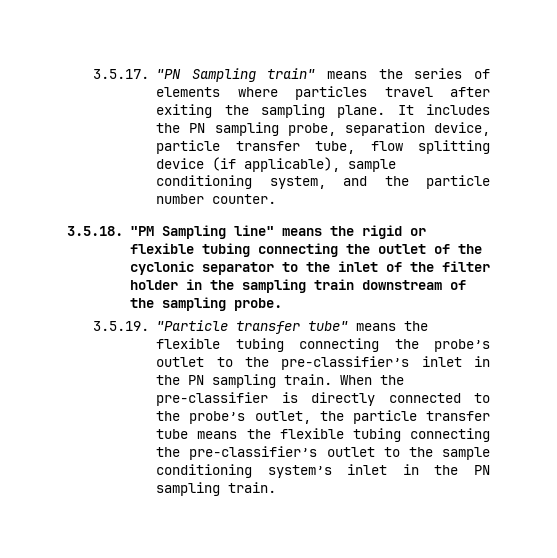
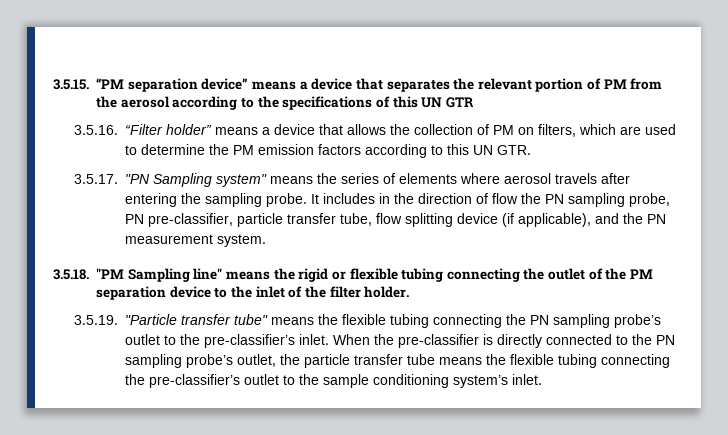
+ 3.5.15. “PM separation device” means a device that separates the relevant portion of PM from the aerosol according to the specifications of this UN GTR
+ 3.5.16. “Filter holder” means a device that allows the collection of PM on filters, which are used to determine the PM emission factors according to this UN GTR.
- 3.5.17. "PN Sampling train" means the series of elements where particles travel after exiting the sampling plane.
+ 3.5.17. "PN Sampling system" means the series of elements where aerosol travels after entering the sampling probe.
- It includes the PN sampling probe, separation device, particle transfer tube, flow splitting device (if applicable), sample conditioning system, and the particle number counter.
+ It includes in the direction of flow the PN sampling probe, PN pre-classifier, particle transfer tube, flow splitting device (if applicable), and the PN measurement system.
- 3.5.18. "PM Sampling line" means the rigid or flexible tubing connecting the outlet of the cyclonic separator to the inlet of the filter holder in the sampling train downstream of the sampling probe.
+ 3.5.18. "PM Sampling line" means the rigid or flexible tubing connecting the outlet of the PM separation device to the inlet of the filter holder.
- 3.5.19. "Particle transfer tube" means the flexible tubing connecting the probe’s outlet to the pre-classifier’s inlet in the PN sampling train.
+ 3.5.19. "Particle transfer tube" means the flexible tubing connecting the PN sampling probe’s outlet to the pre-classifier’s inlet.
- When the pre-classifier is directly connected to the probe’s outlet, the particle transfer tube means the flexible tubing connecting the pre-classifier’s outlet to the sample conditioning system’s inlet in the PN sampling train.
+ When the pre-classifier is directly connected to the PN sampling probe’s outlet, the particle transfer tube means the flexible tubing connecting the pre-classifier’s outlet to the sample conditioning system’s inlet.

